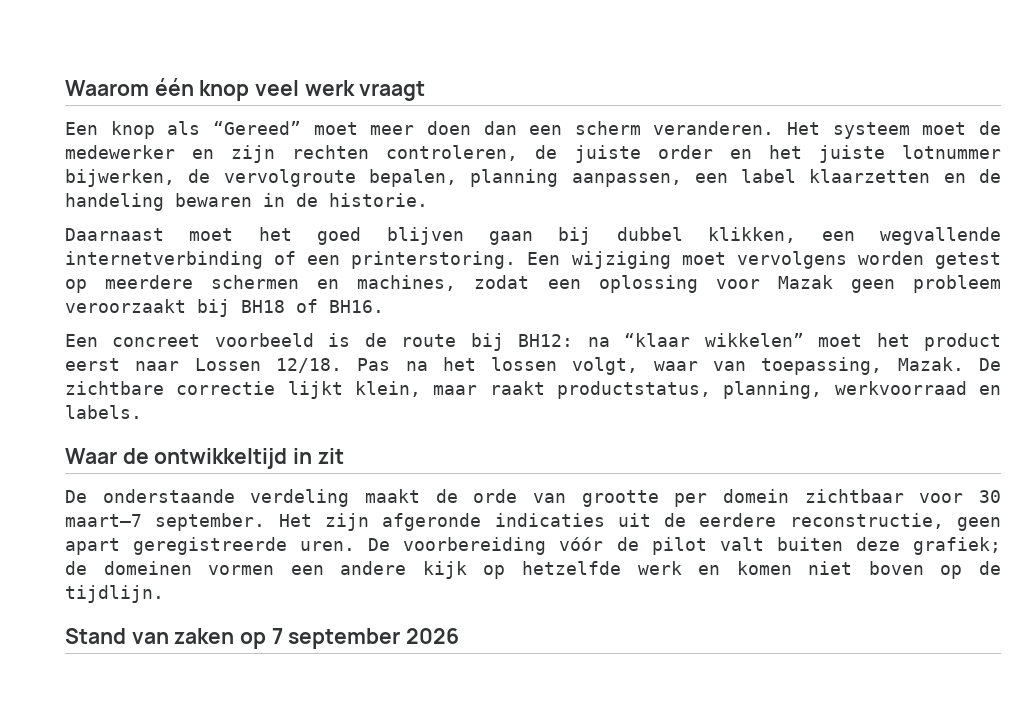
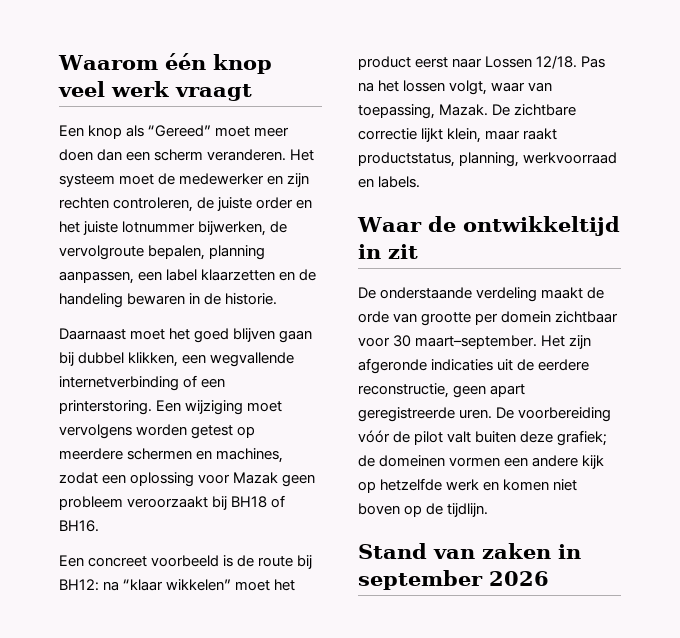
- De onderstaande verdeling maakt de orde van grootte per domein zichtbaar voor 30 maart–7 september.
+ De onderstaande verdeling maakt de orde van grootte per domein zichtbaar voor 30 maart–september.
- Stand van zaken op 7 september 2026
+ Stand van zaken in september 2026

